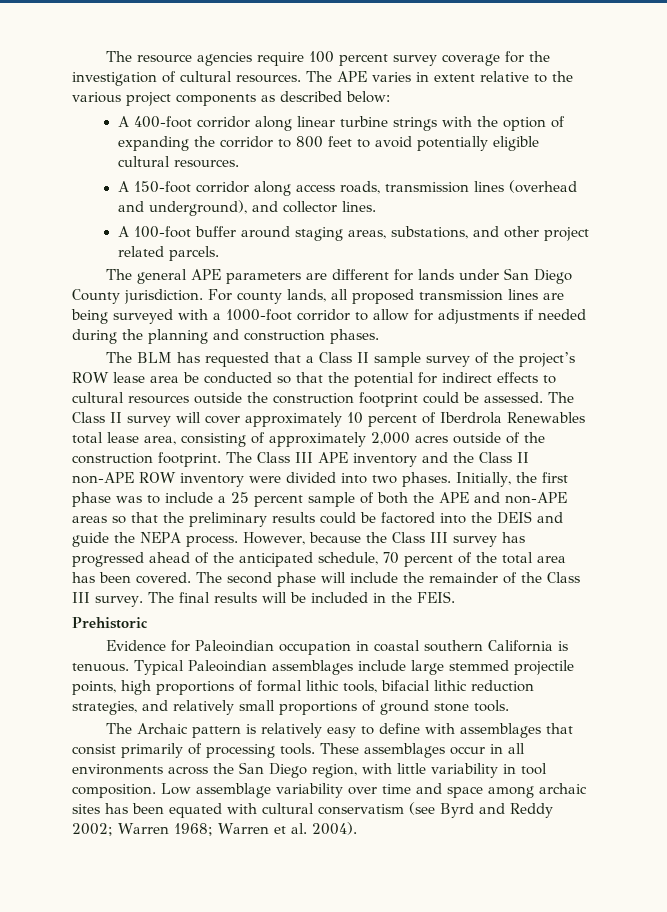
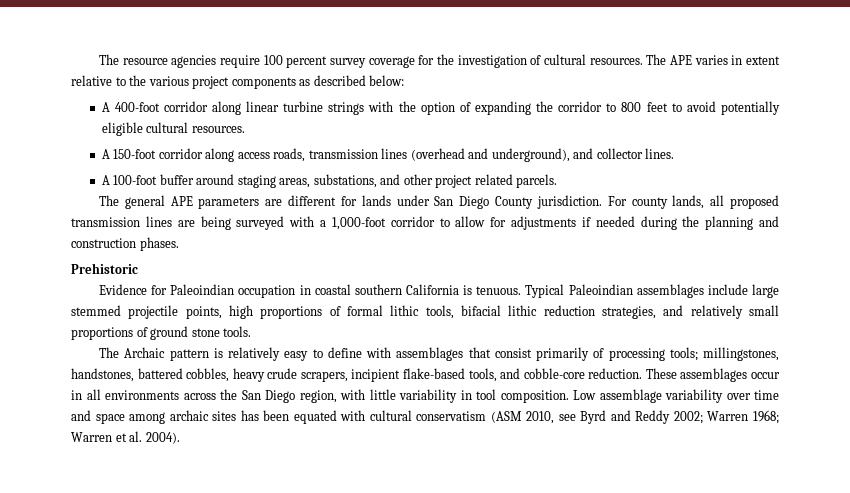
- For county lands, all proposed transmission lines are being surveyed with a 1000-foot corridor to allow for adjustments if needed during the planning and construction phases.
+ For county lands, all proposed transmission lines are being surveyed with a 1,000-foot corridor to allow for adjustments if needed during the planning and construction phases.
- The BLM has requested that a Class II sample survey of the project’s ROW lease area be conducted so that the potential for indirect effects to cultural resources outside the construction footprint could be assessed. The Class II survey will cover approximately 10 percent of Iberdrola Renewables total lease area, consisting of approximately 2,000 acres outside of the construction footprint. The Class III APE inventory and the Class II non-APE ROW inventory were divided into two phases. Initially, the first phase was to include a 25 percent sample of both the APE and non-APE areas so that the preliminary results could be factored into the DEIS and guide the NEPA process. However, because the Class III survey has progressed ahead of the anticipated schedule, 70 percent of the total area has been covered. The second phase will include the remainder of the Class III survey. The final results will be included in the FEIS.
- The Archaic pattern is relatively easy to define with assemblages that consist primarily of processing tools.
+ The Archaic pattern is relatively easy to define with assemblages that consist primarily of processing tools; millingstones, handstones, battered cobbles, heavy crude scrapers, incipient flake-based tools, and cobble-core reduction.
- Low assemblage variability over time and space among archaic sites has been equated with cultural conservatism (see Byrd and Reddy 2002; Warren 1968; Warren et al. 2004).
+ Low assemblage variability over time and space among archaic sites has been equated with cultural conservatism (ASM 2010, see Byrd and Reddy 2002; Warren 1968; Warren et al. 2004).

